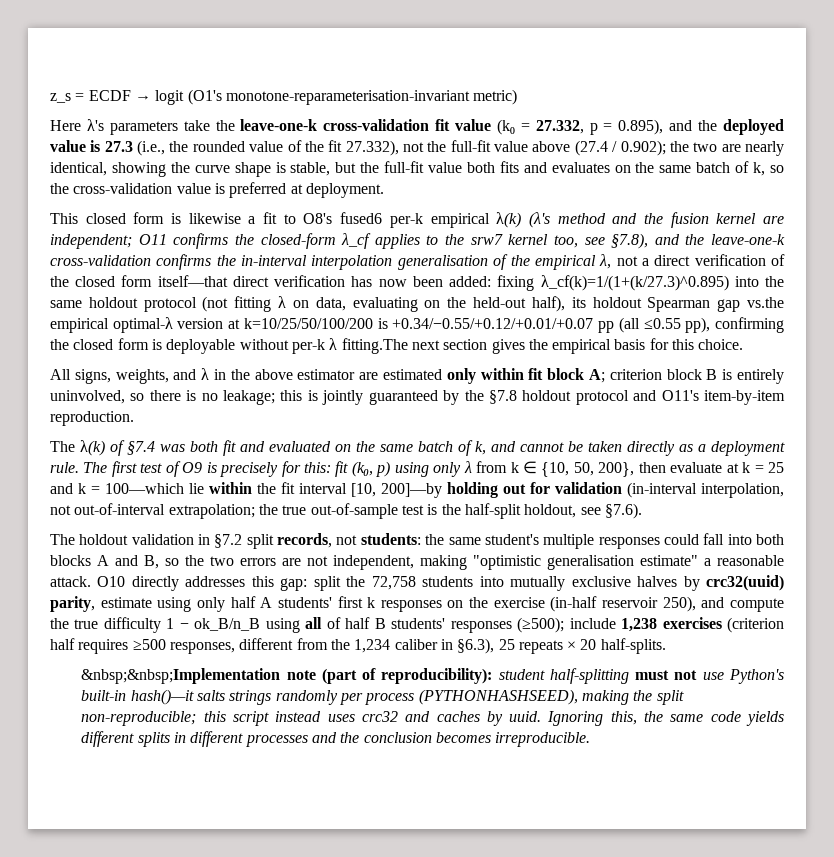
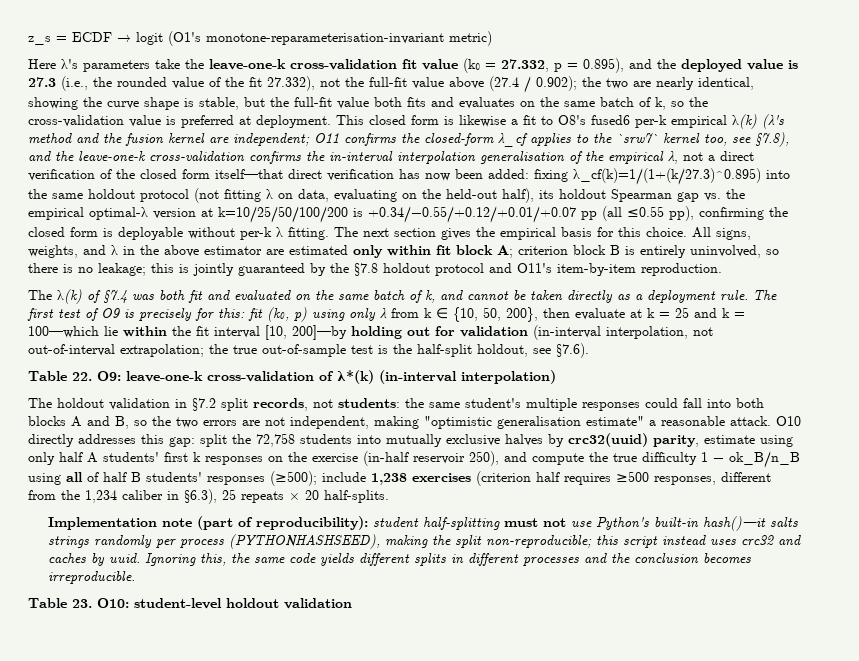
- the two are nearly identical, showing the curve shape is stable, but the full-fit value both fits and evaluates on the same batch of k, so the cross-validation value is preferred at deployment.
- This closed form is likewise a fit to O8's fused6 per-k empirical λ(k) (λ's method and the fusion kernel are independent;
+ the two are nearly identical, showing the curve shape is stable, but the full-fit value both fits and evaluates on the same batch of k, so the cross-validation value is preferred at deployment. This closed form is likewise a fit to O8's fused6 per-k empirical λ(k) (λ's method and the fusion kernel are independent;
- O11 confirms the closed-form λ_cf applies to the srw7 kernel too, see §7.8), and the leave-one-k cross-validation confirms the in-interval interpolation generalisation of the empirical λ, not a direct verification of the closed form itself—that direct verification has now been added:
+ O11 confirms the closed-form λ_cf applies to the `srw7` kernel too, see §7.8), and the leave-one-k cross-validation confirms the in-interval interpolation generalisation of the empirical λ, not a direct verification of the closed form itself—that direct verification has now been added:
- fixing λ_cf(k)=1/(1+(k/27.3)^0.895) into the same holdout protocol (not fitting λ on data, evaluating on the held-out half), its holdout Spearman gap vs.the empirical optimal-λ version at k=10/25/50/100/200 is +0.34/−0.55/+0.12/+0.01/+0.07 pp (all ≤0.55 pp), confirming the closed form is deployable without per-k λ fitting.The next section gives the empirical basis for this choice.
- All signs, weights, and λ in the above estimator are estimated only within fit block A;
+ fixing λ_cf(k)=1/(1+(k/27.3)^0.895) into the same holdout protocol (not fitting λ on data, evaluating on the held-out half), its holdout Spearman gap vs. the empirical optimal-λ version at k=10/25/50/100/200 is +0.34/−0.55/+0.12/+0.01/+0.07 pp (all ≤0.55 pp), confirming the closed form is deployable without per-k λ fitting. The next section gives the empirical basis for this choice. All signs, weights, and λ in the above estimator are estimated only within fit block A;
+ Table 22. O9: leave-one-k cross-validation of λ*(k) (in-interval interpolation)
- &nbsp;&nbsp;Implementation note (part of reproducibility): student half-splitting must not use Python's built-in hash()—it salts strings randomly per process (PYTHONHASHSEED), making the split non-reproducible; this script instead uses crc32 and caches by uuid.
+ Implementation note (part of reproducibility): student half-splitting must not use Python's built-in hash()—it salts strings randomly per process (PYTHONHASHSEED), making the split non-reproducible; this script instead uses crc32 and caches by uuid.
+ Table 23. O10: student-level holdout validation

